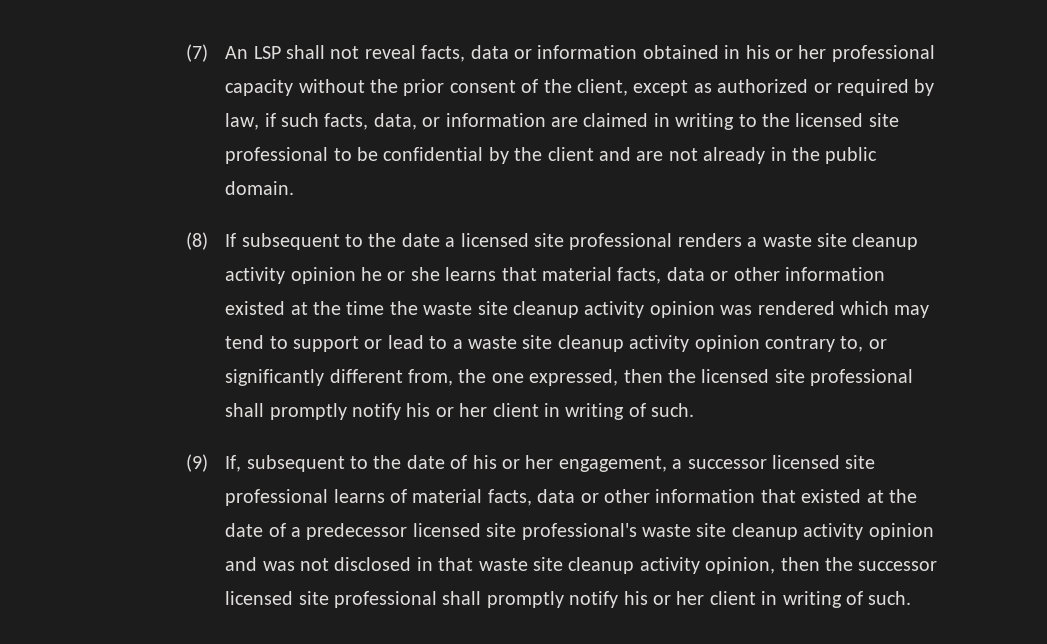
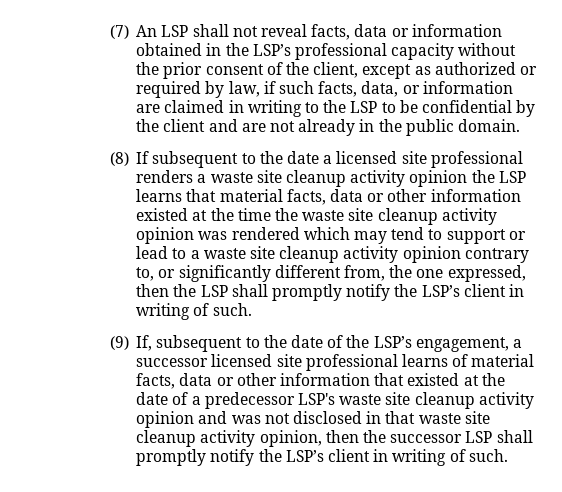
- (7) An LSP shall not reveal facts, data or information obtained in his or her professional capacity without the prior consent of the client, except as authorized or required by law, if such facts, data, or information are claimed in writing to the licensed site professional to be confidential by the client and are not already in the public domain.
+ (7) An LSP shall not reveal facts, data or information obtained in the LSP’s professional capacity without the prior consent of the client, except as authorized or required by law, if such facts, data, or information are claimed in writing to the LSP to be confidential by the client and are not already in the public domain.
- (8) If subsequent to the date a licensed site professional renders a waste site cleanup activity opinion he or she learns that material facts, data or other information existed at the time the waste site cleanup activity opinion was rendered which may tend to support or lead to a waste site cleanup activity opinion contrary to, or significantly different from, the one expressed, then the licensed site professional shall promptly notify his or her client in writing of such.
+ (8) If subsequent to the date a licensed site professional renders a waste site cleanup activity opinion the LSP learns that material facts, data or other information existed at the time the waste site cleanup activity opinion was rendered which may tend to support or lead to a waste site cleanup activity opinion contrary to, or significantly different from, the one expressed, then the LSP shall promptly notify the LSP’s client in writing of such.
- (9) If, subsequent to the date of his or her engagement, a successor licensed site professional learns of material facts, data or other information that existed at the date of a predecessor licensed site professional's waste site cleanup activity opinion and was not disclosed in that waste site cleanup activity opinion, then the successor licensed site professional shall promptly notify his or her client in writing of such.
+ (9) If, subsequent to the date of the LSP’s engagement, a successor licensed site professional learns of material facts, data or other information that existed at the date of a predecessor LSP's waste site cleanup activity opinion and was not disclosed in that waste site cleanup activity opinion, then the successor LSP shall promptly notify the LSP’s client in writing of such.

